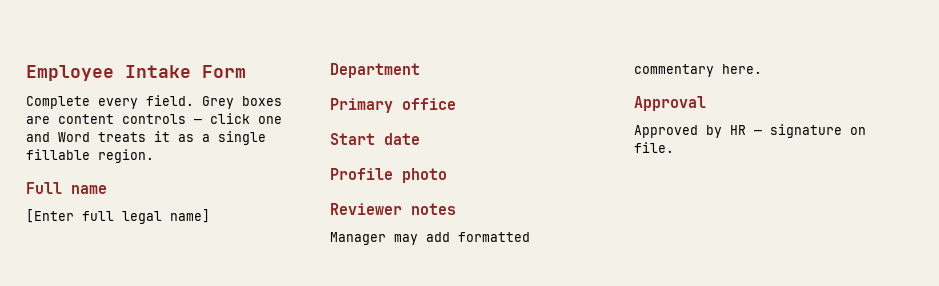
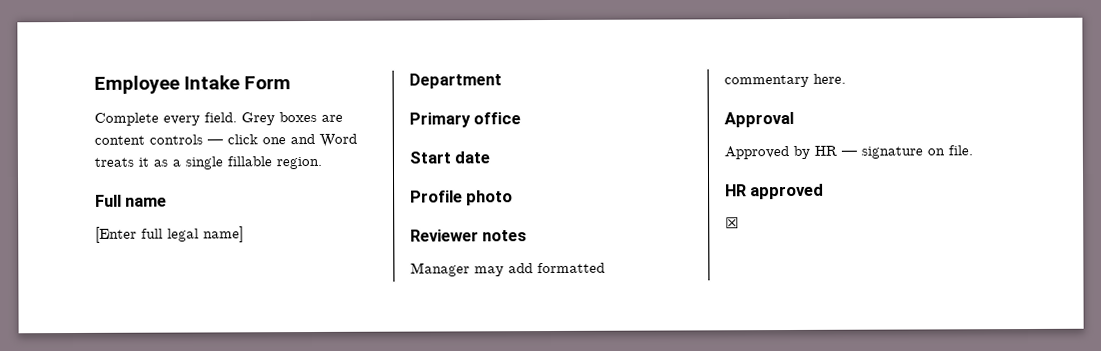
+ HR approved
+ ☒

